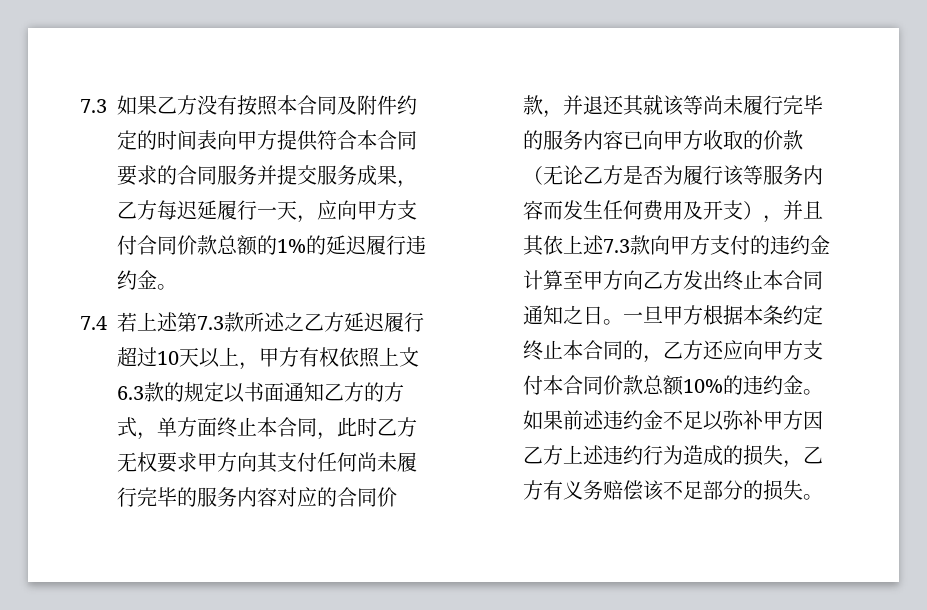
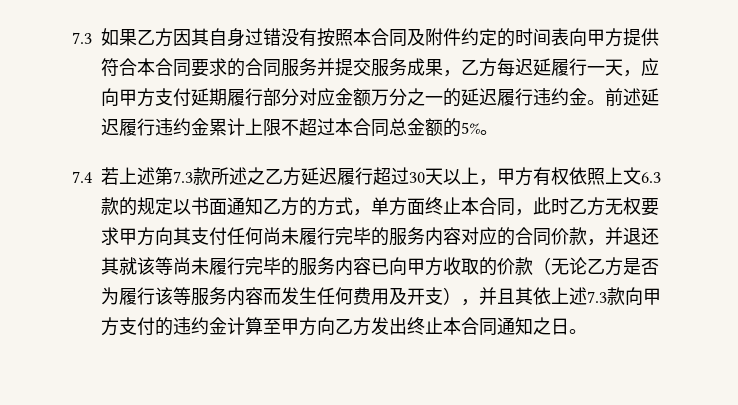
- 7.3如果乙方没有按照本合同及附件约定的时间表向甲方提供符合本合同要求的合同服务并提交服务成果，乙方每迟延履行一天，应向甲方支付合同价款总额的1%的延迟履行违约金。
+ 7.3如果乙方因其自身过错没有按照本合同及附件约定的时间表向甲方提供符合本合同要求的合同服务并提交服务成果，乙方每迟延履行一天，应向甲方支付延期履行部分对应金额万分之一的延迟履行违约金。前述延迟履行违约金累计上限不超过本合同总金额的5%。
- 7.4若上述第7.3款所述之乙方延迟履行超过10天以上，甲方有权依照上文6.3款的规定以书面通知乙方的方式，单方面终止本合同，此时乙方无权要求甲方向其支付任何尚未履行完毕的服务内容对应的合同价款，并退还其就该等尚未履行完毕的服务内容已向甲方收取的价款（无论乙方是否为履行该等服务内容而发生任何费用及开支），并且其依上述7.3款向甲方支付的违约金计算至甲方向乙方发出终止本合同通知之日。一旦甲方根据本条约定终止本合同的，乙方还应向甲方支付本合同价款总额10%的违约金。如果前述违约金不足以弥补甲方因乙方上述违约行为造成的损失，乙方有义务赔偿该不足部分的损失。
+ 7.4若上述第7.3款所述之乙方延迟履行超过30天以上，甲方有权依照上文6.3款的规定以书面通知乙方的方式，单方面终止本合同，此时乙方无权要求甲方向其支付任何尚未履行完毕的服务内容对应的合同价款，并退还其就该等尚未履行完毕的服务内容已向甲方收取的价款（无论乙方是否为履行该等服务内容而发生任何费用及开支），并且其依上述7.3款向甲方支付的违约金计算至甲方向乙方发出终止本合同通知之日。

